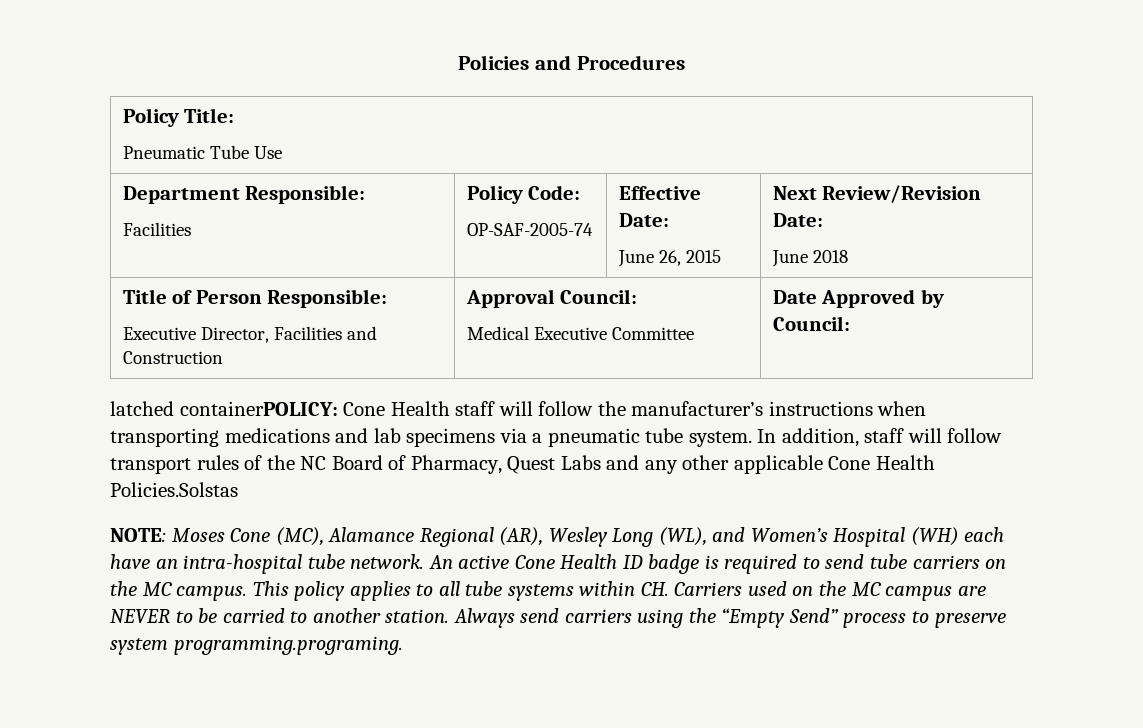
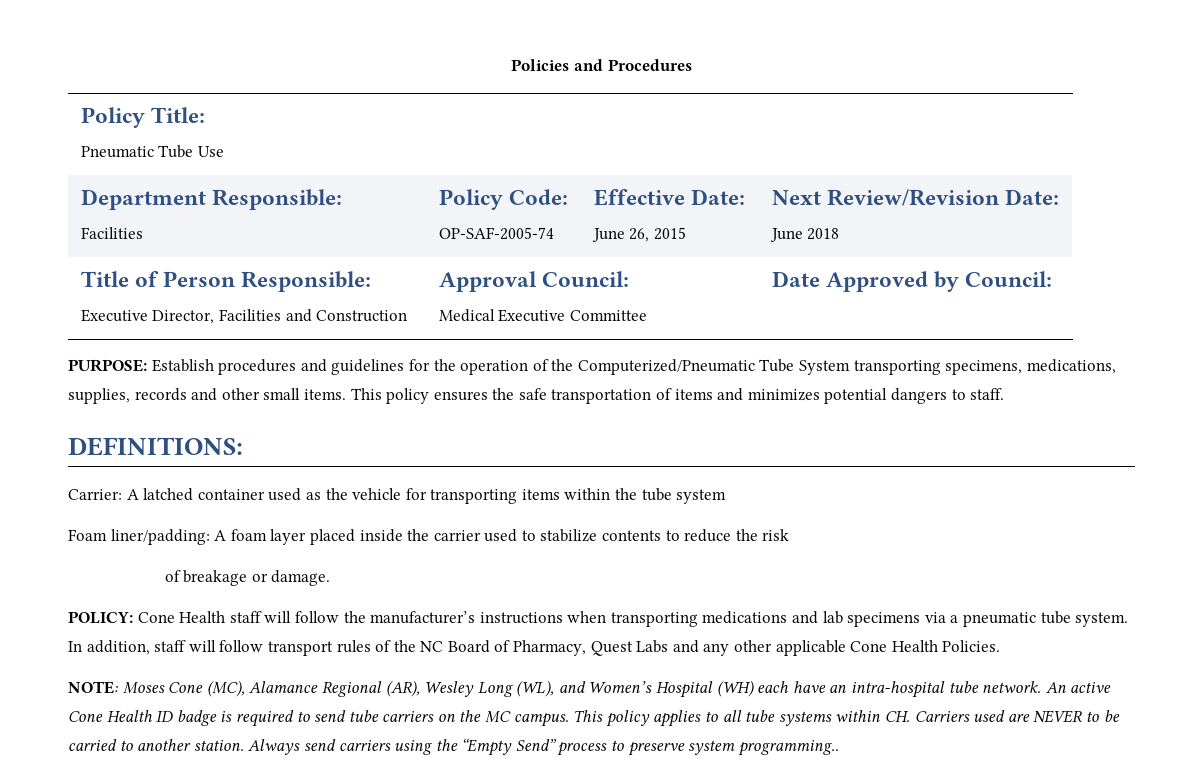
- latched containerPOLICY: Cone Health staff will follow the manufacturer’s instructions when transporting medications and lab specimens via a pneumatic tube system.
+ PURPOSE: Establish procedures and guidelines for the operation of the Computerized/Pneumatic Tube System transporting specimens, medications, supplies, records and other small items. This policy ensures the safe transportation of items and minimizes potential dangers to staff.
+ DEFINITIONS:
+ Carrier: A latched container used as the vehicle for transporting items within the tube system
+ Foam liner/padding: A foam layer placed inside the carrier used to stabilize contents to reduce the risk
+ of breakage or damage.
+ POLICY: Cone Health staff will follow the manufacturer’s instructions when transporting medications and lab specimens via a pneumatic tube system.
- In addition, staff will follow transport rules of the NC Board of Pharmacy, Quest Labs and any other applicable Cone Health Policies.Solstas
+ In addition, staff will follow transport rules of the NC Board of Pharmacy, Quest Labs and any other applicable Cone Health Policies.
- This policy applies to all tube systems within CH. Carriers used on the MC campus are NEVER to be carried to another station.
+ This policy applies to all tube systems within CH. Carriers used are NEVER to be carried to another station.
- Always send carriers using the “Empty Send” process to preserve system programming.programing.
+ Always send carriers using the “Empty Send” process to preserve system programming..

